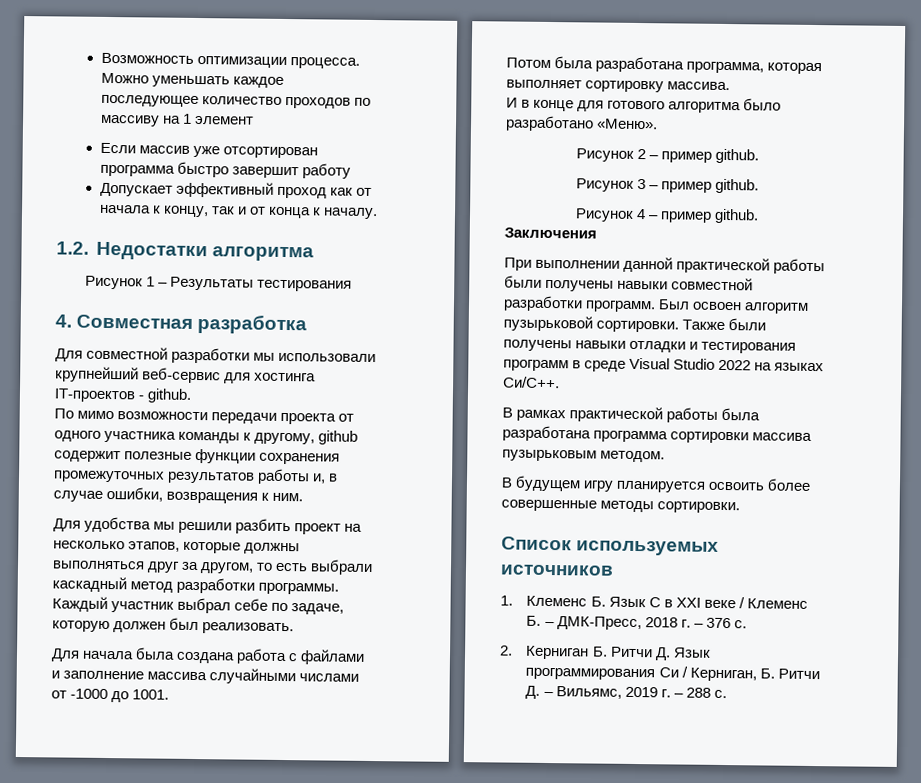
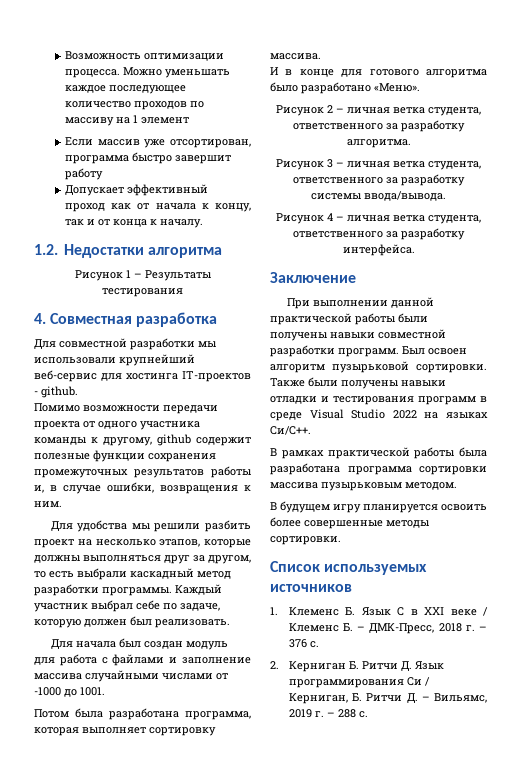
- Если массив уже отсортирован программа быстро завершит работу
+ Если массив уже отсортирован, программа быстро завершит работу
- По мимо возможности передачи проекта от одного участника команды к другому, github содержит полезные функции сохранения промежуточных результатов работы и, в случае ошибки, возвращения к ним.
+ Помимо возможности передачи проекта от одного участника команды к другому, github содержит полезные функции сохранения промежуточных результатов работы и, в случае ошибки, возвращения к ним.
- Для начала была создана работа с файлами и заполнение массива случайными числами от -1000 до 1001.
+ Для начала был создан модуль для работа с файлами и заполнение массива случайными числами от -1000 до 1001.
- Рисунок 2 – пример github.
- Рисунок 3 – пример github.
- Рисунок 4 – пример github.
- Заключения
+ Рисунок 2 – личная ветка студента, ответственного за разработку алгоритма.
+ Рисунок 3 – личная ветка студента, ответственного за разработку системы ввода/вывода.
+ Рисунок 4 – личная ветка студента, ответственного за разработку интерфейса.
+ Заключение

